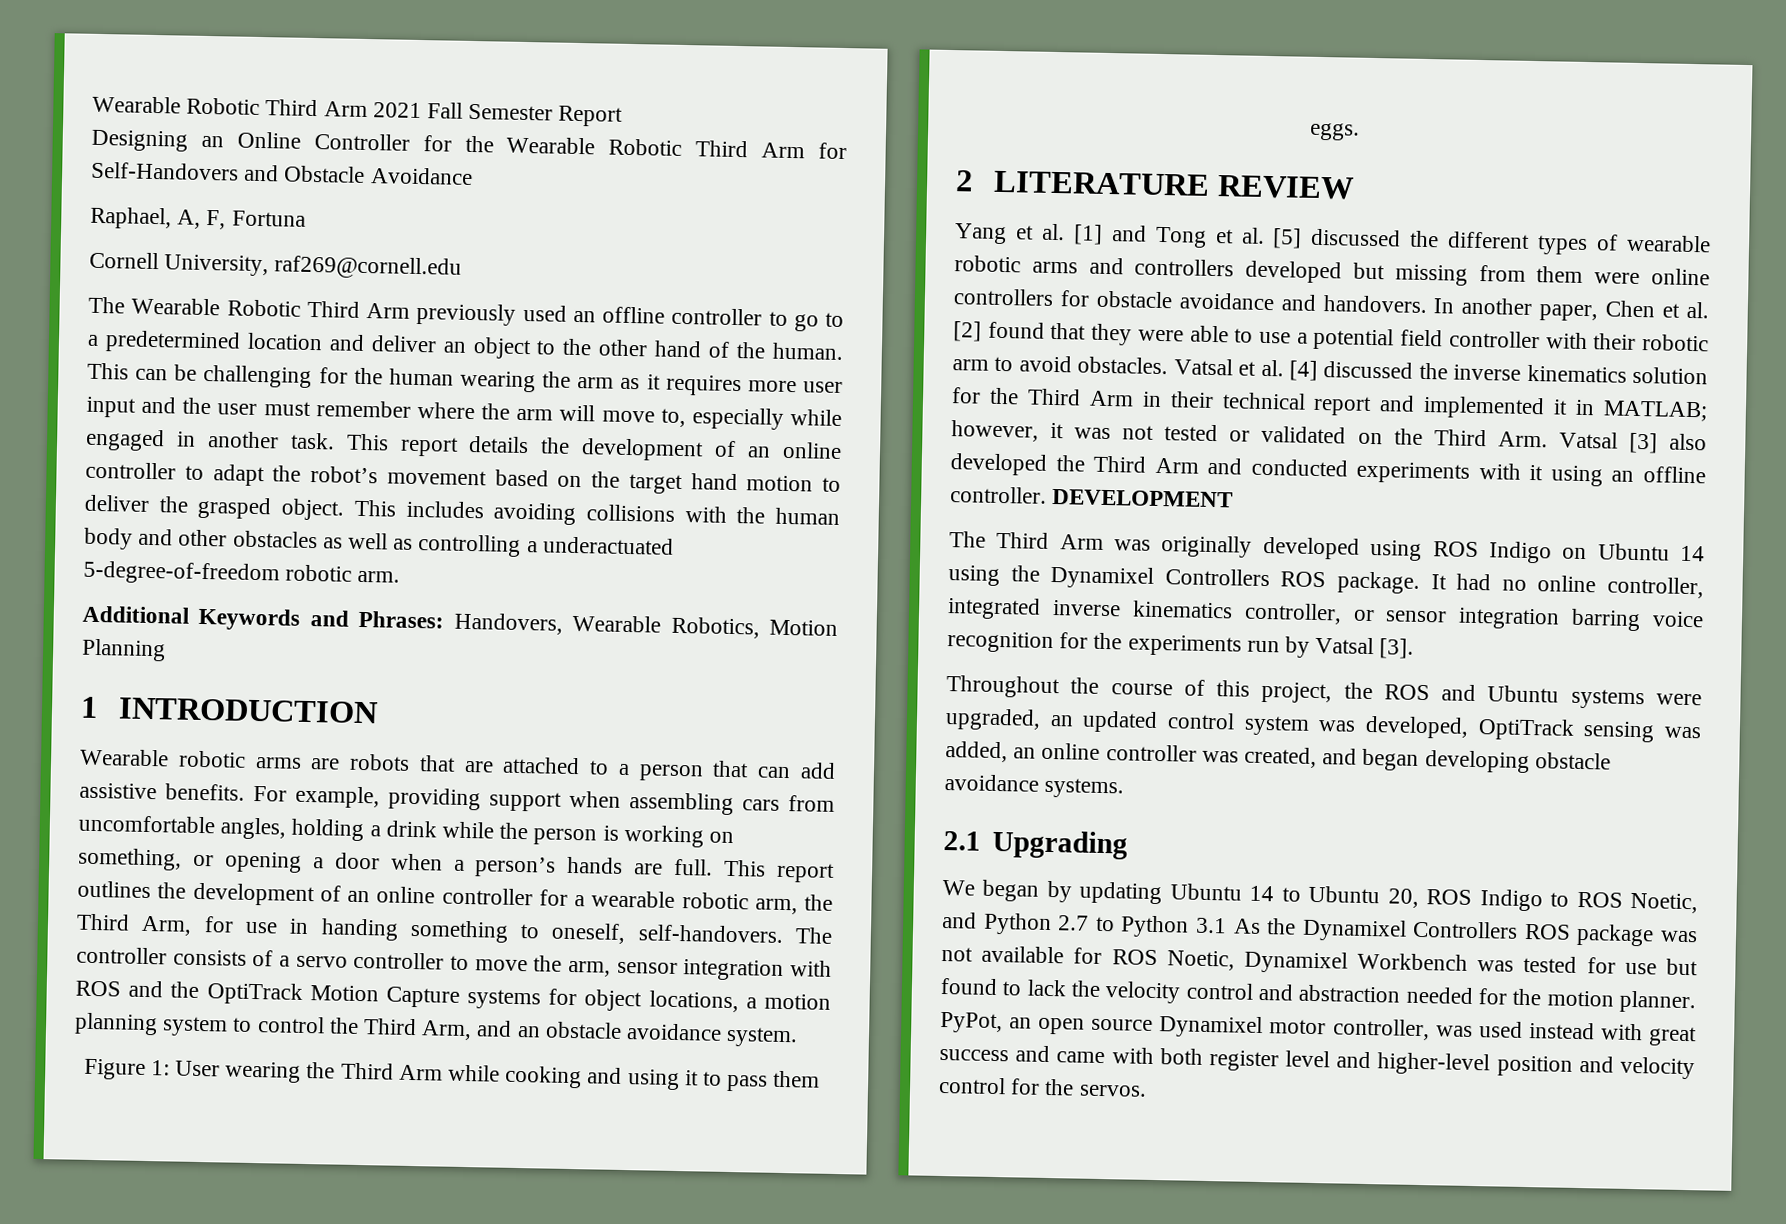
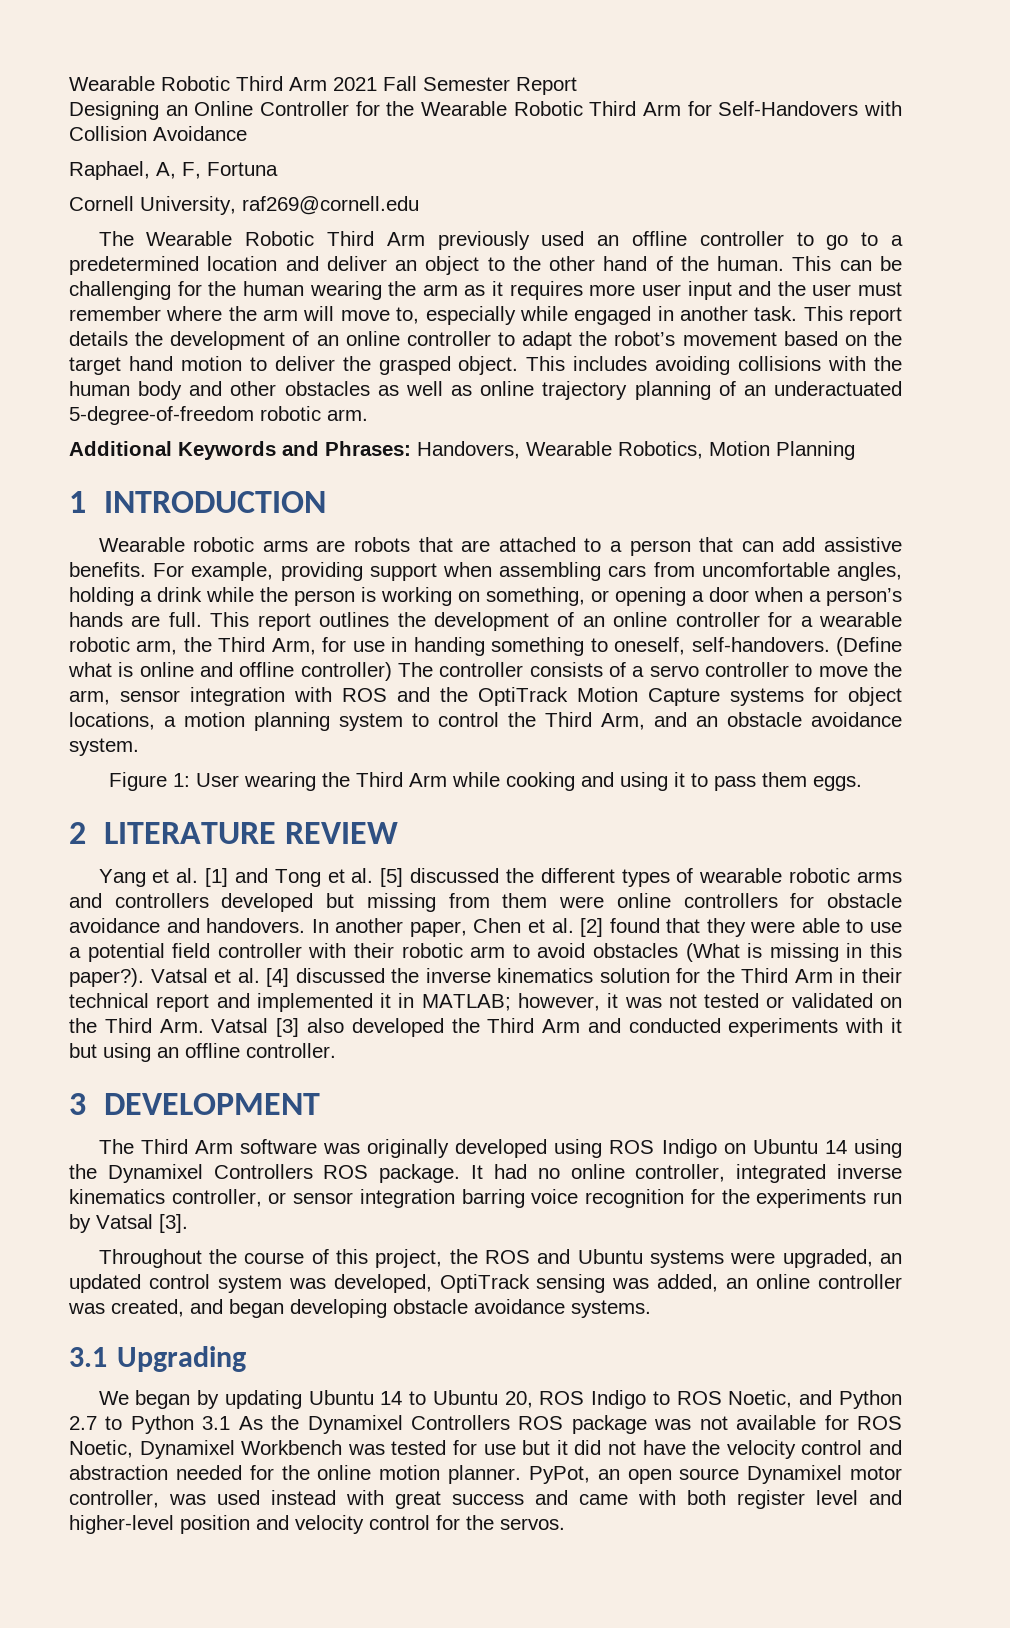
- Designing an Online Controller for the Wearable Robotic Third Arm for Self-Handovers and Obstacle Avoidance
+ Designing an Online Controller for the Wearable Robotic Third Arm for Self-Handovers with Collision Avoidance
- This includes avoiding collisions with the human body and other obstacles as well as controlling a underactuated 5-degree-of-freedom robotic arm.
+ This includes avoiding collisions with the human body and other obstacles as well as online trajectory planning of an underactuated 5-degree-of-freedom robotic arm.
- The controller consists of a servo controller to move the arm, sensor integration with ROS and the OptiTrack Motion Capture systems for object locations, a motion planning system to control the Third Arm, and an obstacle avoidance system.
+ (Define what is online and offline controller) The controller consists of a servo controller to move the arm, sensor integration with ROS and the OptiTrack Motion Capture systems for object locations, a motion planning system to control the Third Arm, and an obstacle avoidance system.
- In another paper, Chen et al. [2] found that they were able to use a potential field controller with their robotic arm to avoid obstacles.
+ In another paper, Chen et al. [2] found that they were able to use a potential field controller with their robotic arm to avoid obstacles (What is missing in this paper?).
- Vatsal et al. [4] discussed the inverse kinematics solution for the Third Arm in their technical report and implemented it in MATLAB; however, it was not tested or validated on the Third Arm. Vatsal [3] also developed the Third Arm and conducted experiments with it using an offline controller. DEVELOPMENT
+ Vatsal et al. [4] discussed the inverse kinematics solution for the Third Arm in their technical report and implemented it in MATLAB; however, it was not tested or validated on the Third Arm. Vatsal [3] also developed the Third Arm and conducted experiments with it but using an offline controller.
+ 3 DEVELOPMENT
- The Third Arm was originally developed using ROS Indigo on Ubuntu 14 using the Dynamixel Controllers ROS package.
+ The Third Arm software was originally developed using ROS Indigo on Ubuntu 14 using the Dynamixel Controllers ROS package.
- 2.1 Upgrading
+ 3.1 Upgrading
- We began by updating Ubuntu 14 to Ubuntu 20, ROS Indigo to ROS Noetic, and Python 2.7 to Python 3.1 As the Dynamixel Controllers ROS package was not available for ROS Noetic, Dynamixel Workbench was tested for use but found to lack the velocity control and abstraction needed for the motion planner.
+ We began by updating Ubuntu 14 to Ubuntu 20, ROS Indigo to ROS Noetic, and Python 2.7 to Python 3.1 As the Dynamixel Controllers ROS package was not available for ROS Noetic, Dynamixel Workbench was tested for use but it did not have the velocity control and abstraction needed for the online motion planner.

